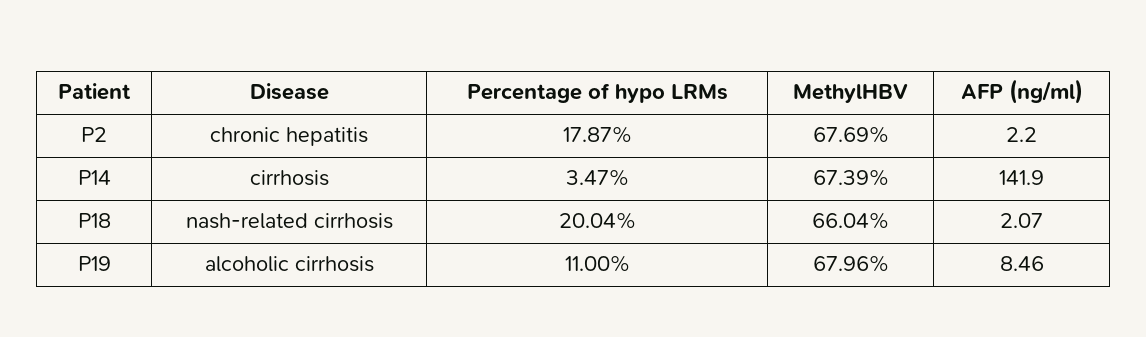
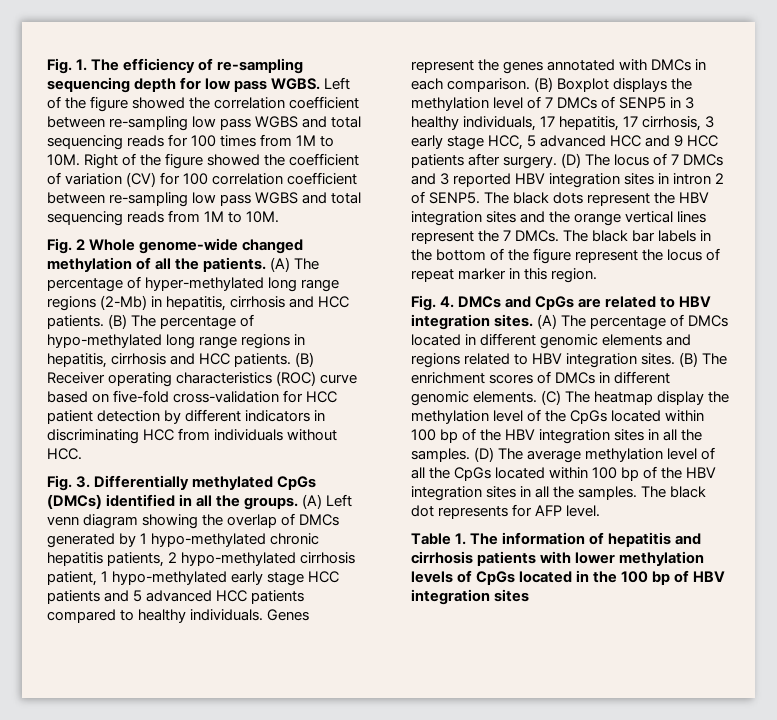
- Patient | Disease | Percentage of hypo LRMs | MethylHBV | AFP (ng/ml)
- P2 | chronic hepatitis | 17.87% | 67.69% | 2.2
- P14 | cirrhosis | 3.47% | 67.39% | 141.9
- P18 | nash-related cirrhosis | 20.04% | 66.04% | 2.07
- P19 | alcoholic cirrhosis | 11.00% | 67.96% | 8.46
+ Fig. 1. The efficiency of re-sampling sequencing depth for low pass WGBS. Left of the figure showed the correlation coefficient between re-sampling low pass WGBS and total sequencing reads for 100 times from 1M to 10M. Right of the figure showed the coefficient of variation (CV) for 100 correlation coefficient between re-sampling low pass WGBS and total sequencing reads from 1M to 10M.
+ Fig. 2 Whole genome-wide changed methylation of all the patients. (A) The percentage of hyper-methylated long range regions (2-Mb) in hepatitis, cirrhosis and HCC patients. (B) The percentage of hypo-methylated long range regions in hepatitis, cirrhosis and HCC patients. (B) Receiver operating characteristics (ROC) curve based on five-fold cross-validation for HCC patient detection by different indicators in discriminating HCC from individuals without HCC.
+ Fig. 3. Differentially methylated CpGs (DMCs) identified in all the groups. (A) Left venn diagram showing the overlap of DMCs generated by 1 hypo-methylated chronic hepatitis patients, 2 hypo-methylated cirrhosis patient, 1 hypo-methylated early stage HCC patients and 5 advanced HCC patients compared to healthy individuals. Genes represent the genes annotated with DMCs in each comparison. (B) Boxplot displays the methylation level of 7 DMCs of SENP5 in 3 healthy individuals, 17 hepatitis, 17 cirrhosis, 3 early stage HCC, 5 advanced HCC and 9 HCC patients after surgery. (D) The locus of 7 DMCs and 3 reported HBV integration sites in intron 2 of SENP5. The black dots represent the HBV integration sites and the orange vertical lines represent the 7 DMCs. The black bar labels in the bottom of the figure represent the locus of repeat marker in this region.
+ Fig. 4. DMCs and CpGs are related to HBV integration sites. (A) The percentage of DMCs located in different genomic elements and regions related to HBV integration sites. (B) The enrichment scores of DMCs in different genomic elements. (C) The heatmap display the methylation level of the CpGs located within 100 bp of the HBV integration sites in all the samples. (D) The average methylation level of all the CpGs located within 100 bp of the HBV integration sites in all the samples. The black dot represents for AFP level.
+ Table 1. The information of hepatitis and cirrhosis patients with lower methylation levels of CpGs located in the 100 bp of HBV integration sites

